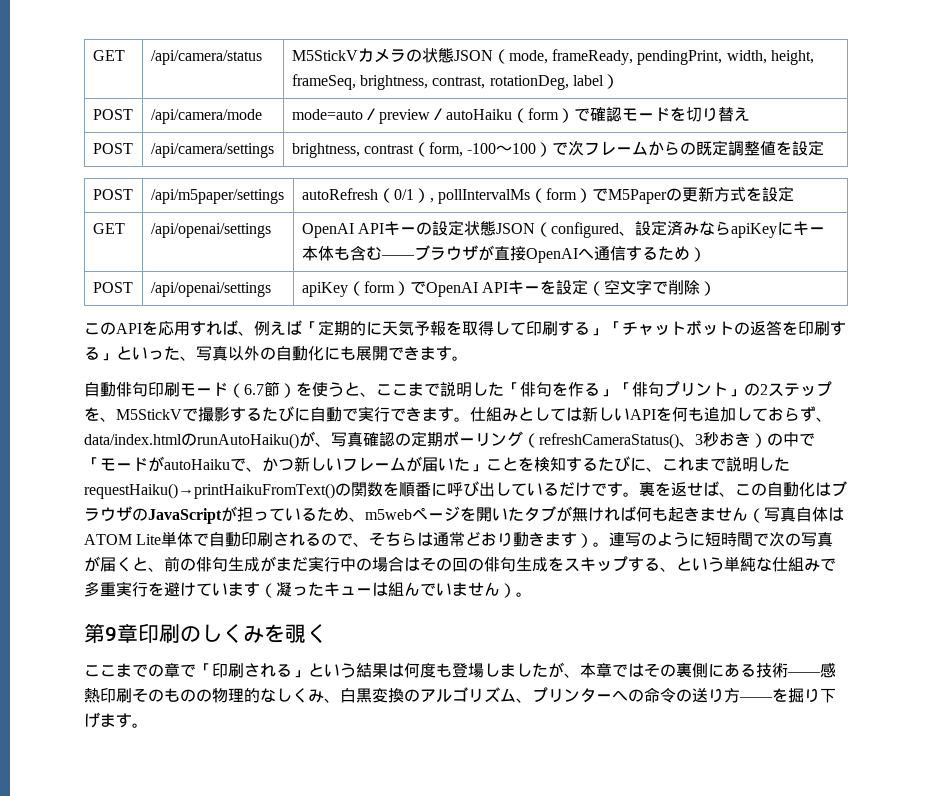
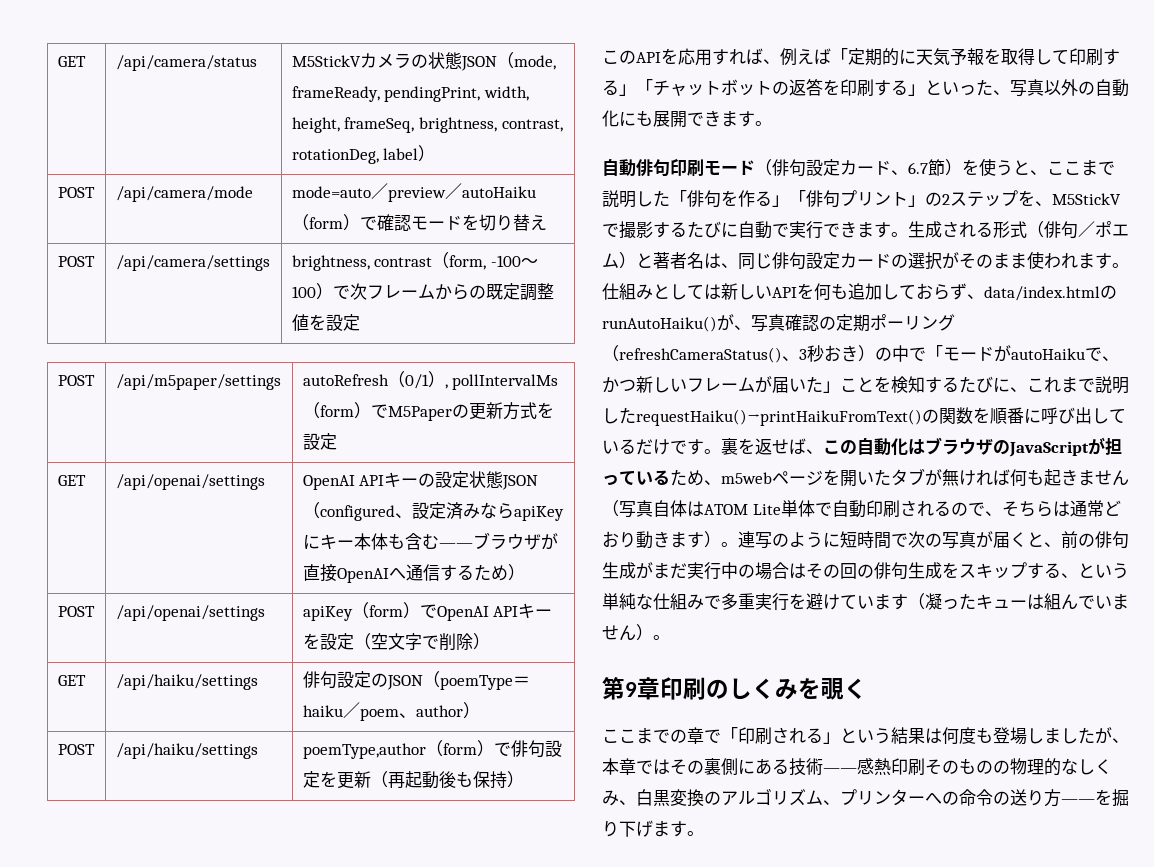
+ GET | /api/haiku/settings | 俳句設定のJSON（poemType＝haiku／poem、author）
+ POST | /api/haiku/settings | poemType,author（form）で俳句設定を更新（再起動後も保持）
- 自動俳句印刷モード（6.7節）を使うと、ここまで説明した「俳句を作る」「俳句プリント」の2ステップを、M5StickVで撮影するたびに自動で実行できます。
+ 自動俳句印刷モード（俳句設定カード、6.7節）を使うと、ここまで説明した「俳句を作る」「俳句プリント」の2ステップを、M5StickVで撮影するたびに自動で実行できます。
+ 生成される形式（俳句／ポエム）と著者名は、同じ俳句設定カードの選択がそのまま使われます。

